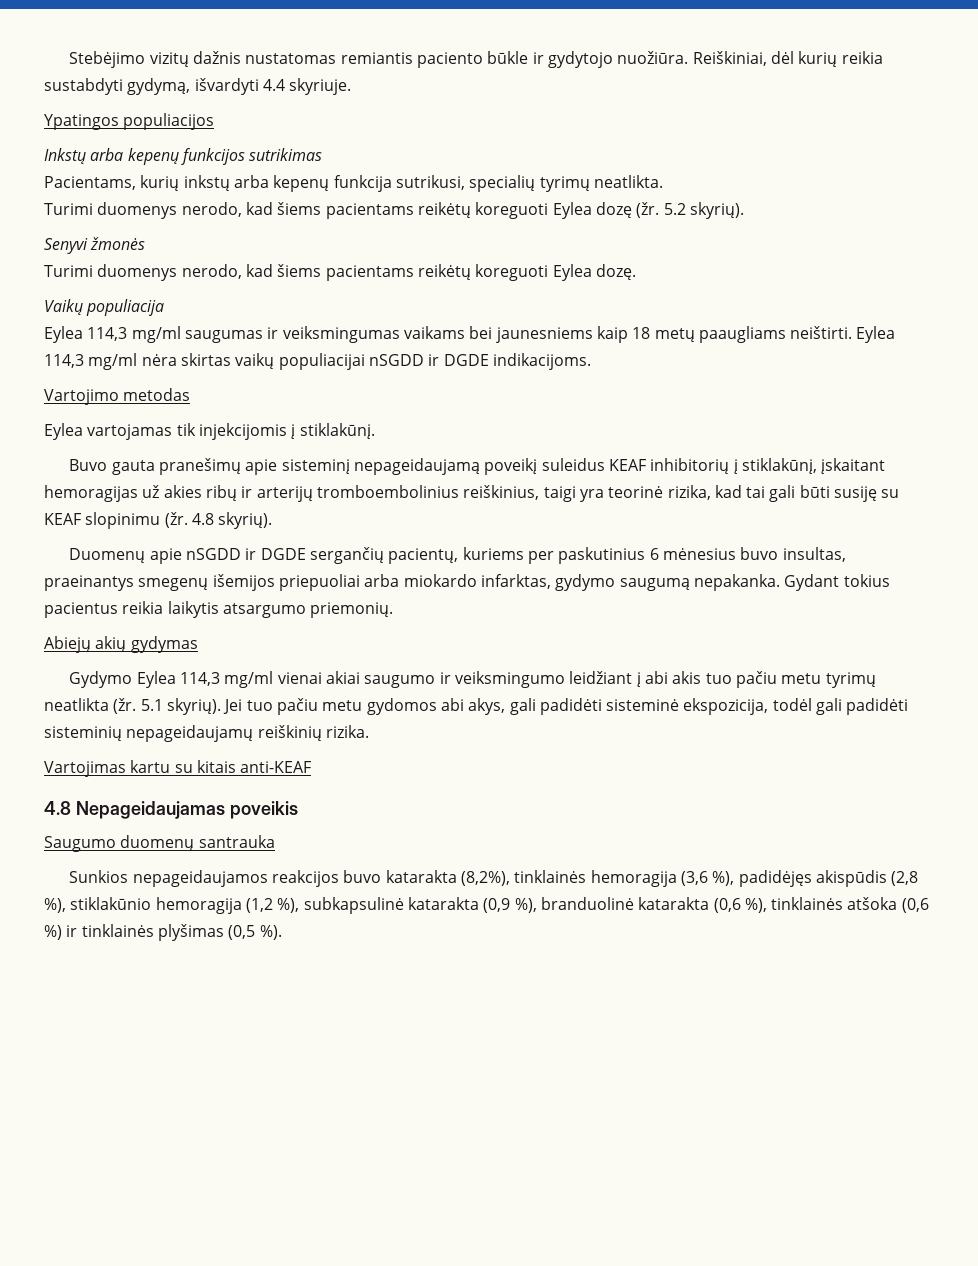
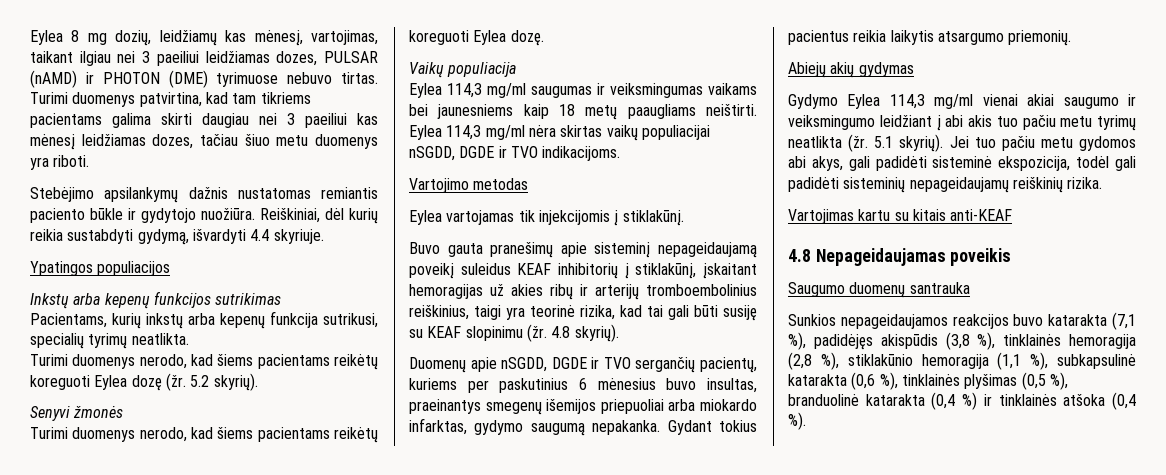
- Stebėjimo vizitų dažnis nustatomas remiantis paciento būkle ir gydytojo nuožiūra.
+ Eylea 8 mg dozių, leidžiamų kas mėnesį, vartojimas, taikant ilgiau nei 3 paeiliui leidžiamas dozes, PULSAR (nAMD) ir PHOTON (DME) tyrimuose nebuvo tirtas. Turimi duomenys patvirtina, kad tam tikriems pacientams galima skirti daugiau nei 3 paeiliui kas mėnesį leidžiamas dozes, tačiau šiuo metu duomenys yra riboti.
+ Stebėjimo apsilankymų dažnis nustatomas remiantis paciento būkle ir gydytojo nuožiūra.
- Eylea 114,3 mg/ml nėra skirtas vaikų populiacijai nSGDD ir DGDE indikacijoms.
+ Eylea 114,3 mg/ml nėra skirtas vaikų populiacijai nSGDD, DGDE ir TVO indikacijoms.
- Duomenų apie nSGDD ir DGDE sergančių pacientų, kuriems per paskutinius 6 mėnesius buvo insultas, praeinantys smegenų išemijos priepuoliai arba miokardo infarktas, gydymo saugumą nepakanka.
+ Duomenų apie nSGDD, DGDE ir TVO sergančių pacientų, kuriems per paskutinius 6 mėnesius buvo insultas, praeinantys smegenų išemijos priepuoliai arba miokardo infarktas, gydymo saugumą nepakanka.
- Sunkios nepageidaujamos reakcijos buvo katarakta (8,2%), tinklainės hemoragija (3,6 %), padidėjęs akispūdis (2,8 %), stiklakūnio hemoragija (1,2 %), subkapsulinė katarakta (0,9 %), branduolinė katarakta (0,6 %), tinklainės atšoka (0,6 %) ir tinklainės plyšimas (0,5 %).
+ Sunkios nepageidaujamos reakcijos buvo katarakta (7,1 %), padidėjęs akispūdis (3,8 %), tinklainės hemoragija (2,8 %), stiklakūnio hemoragija (1,1 %), subkapsulinė katarakta (0,6 %), tinklainės plyšimas (0,5 %), branduolinė katarakta (0,4 %) ir tinklainės atšoka (0,4 %).

